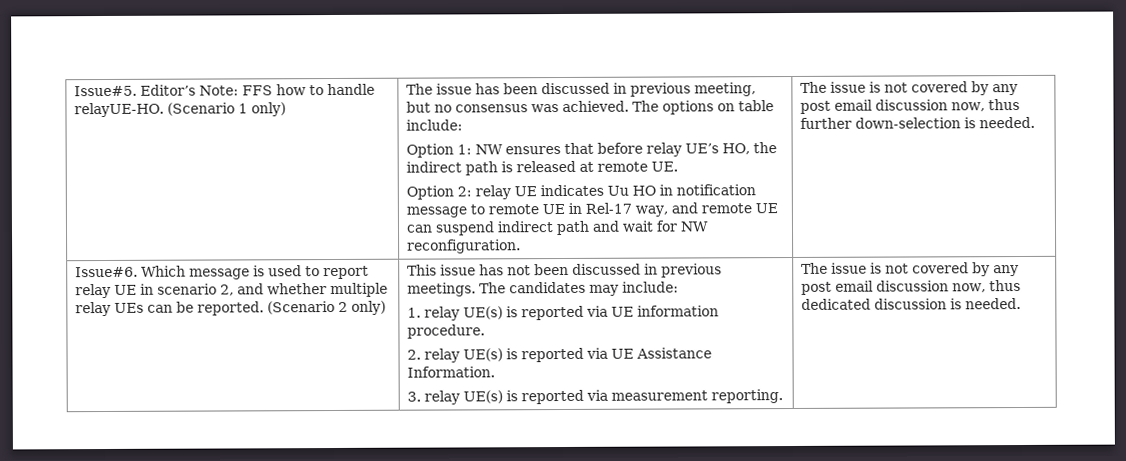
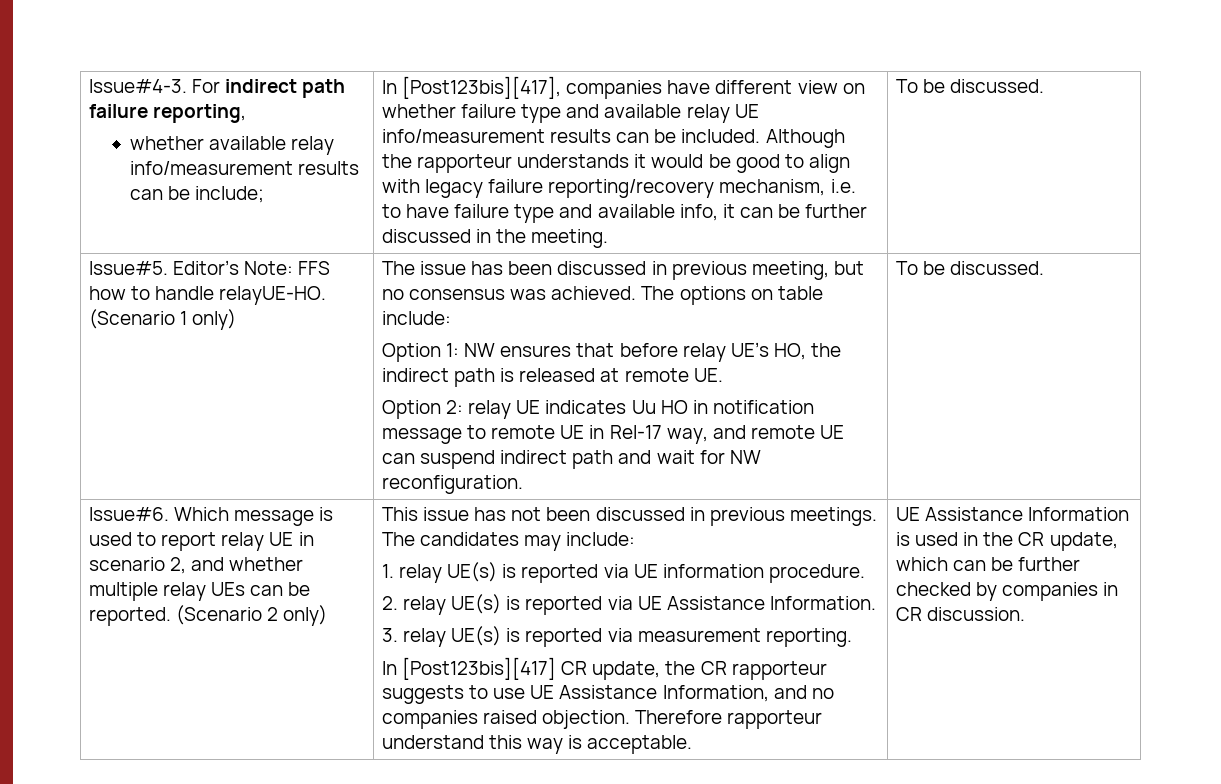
+ Issue#4-3. For indirect path failure reporting,
+ whether available relay info/measurement results can be include; | In [Post123bis][417], companies have different view on whether failure type and available relay UE info/measurement results can be included. Although the rapporteur understands it would be good to align with legacy failure reporting/recovery mechanism, i.e. to have failure type and available info, it can be further discussed in the meeting. | To be discussed.
- Option 2: relay UE indicates Uu HO in notification message to remote UE in Rel-17 way, and remote UE can suspend indirect path and wait for NW reconfiguration. | The issue is not covered by any post email discussion now, thus further down-selection is needed.
+ Option 2: relay UE indicates Uu HO in notification message to remote UE in Rel-17 way, and remote UE can suspend indirect path and wait for NW reconfiguration. | To be discussed.
- The issue is not covered by any post email discussion now, thus dedicated discussion is needed.
+ In [Post123bis][417] CR update, the CR rapporteur suggests to use UE Assistance Information, and no companies raised objection. Therefore rapporteur understand this way is acceptable. | UE Assistance Information is used in the CR update, which can be further checked by companies in CR discussion.

